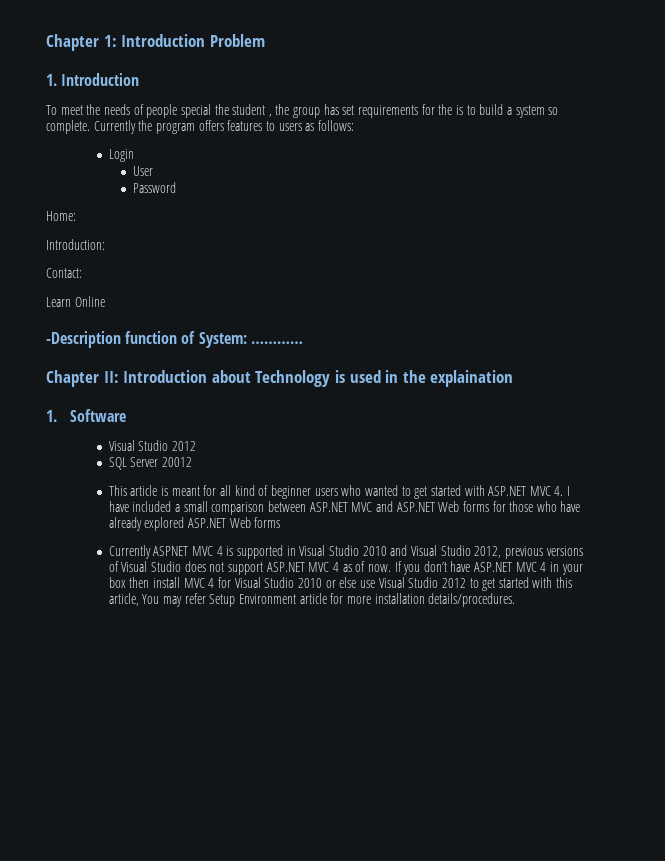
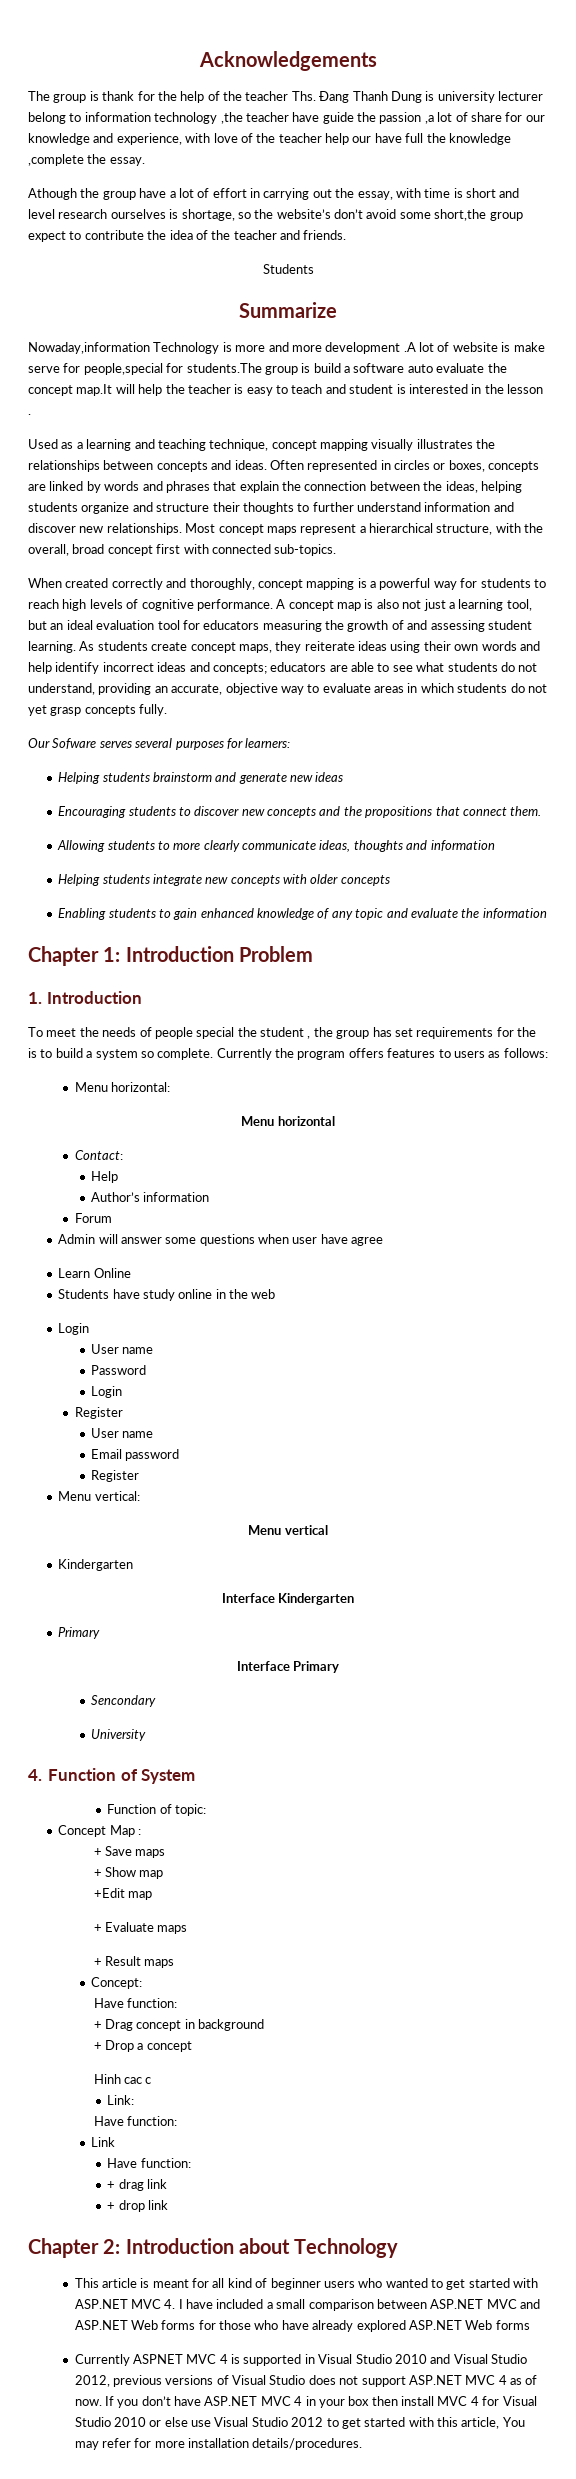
+ Acknowledgements
+ The group is thank for the help of the teacher Ths. Đang Thanh Dung is university lecturer belong to information technology ,the teacher have guide the passion ,a lot of share for our knowledge and experience, with love of the teacher help our have full the knowledge ,complete the essay.
+ Athough the group have a lot of effort in carrying out the essay, with time is short and level research ourselves is shortage, so the website’s don’t avoid some short,the group expect to contribute the idea of the teacher and friends.
+ Students
+ Summarize
+ Nowaday,information Technology is more and more development .A lot of website is make serve for people,special for students.The group is build a software auto evaluate the concept map.It will help the teacher is easy to teach and student is interested in the lesson .
+ Used as a learning and teaching technique, concept mapping visually illustrates the relationships between concepts and ideas. Often represented in circles or boxes, concepts are linked by words and phrases that explain the connection between the ideas, helping students organize and structure their thoughts to further understand information and discover new relationships. Most concept maps represent a hierarchical structure, with the overall, broad concept first with connected sub-topics.
+ When created correctly and thoroughly, concept mapping is a powerful way for students to reach high levels of cognitive performance. A concept map is also not just a learning tool, but an ideal evaluation tool for educators measuring the growth of and assessing student learning. As students create concept maps, they reiterate ideas using their own words and help identify incorrect ideas and concepts; educators are able to see what students do not understand, providing an accurate, objective way to evaluate areas in which students do not yet grasp concepts fully.
+ Our Sofware serves several purposes for learners:
+ Helping students brainstorm and generate new ideas
+ Encouraging students to discover new concepts and the propositions that connect them.
+ Allowing students to more clearly communicate ideas, thoughts and information
+ Helping students integrate new concepts with older concepts
+ Enabling students to gain enhanced knowledge of any topic and evaluate the information
+ Menu horizontal:
+ Menu horizontal
+ Contact:
+ Help
+ Author’s information
+ Forum
+ Admin will answer some questions when user have agree
+ Learn Online
+ Students have study online in the web
  Login
- User
+ User name
  Password
- Home:
- Introduction:
- Contact:
- Learn Online
- -Description function of System: …………
- Chapter II: Introduction about Technology is used in the explaination
- 1. Software
- Visual Studio 2012
- SQL Server 20012
+ Login
+ Register
+ User name
+ Email password
+ Register
+ Menu vertical:
+ Menu vertical
+ Kindergarten
+ Interface Kindergarten
+ Primary
+ Interface Primary
+ Sencondary
+ University
+ 4. Function of System
+ Function of topic:
+ Concept Map :
+ + Save maps
+ + Show map
+ +Edit map
+ + Evaluate maps
+ + Result maps
+ Concept:
+ Have function:
+ + Drag concept in background
+ + Drop a concept
+ Hinh cac c
+ Link:
+ Have function:
+ Link
+ Have function:
+ + drag link
+ + drop link
+ Chapter 2: Introduction about Technology
- If you don’t have ASP.NET MVC 4 in your box then install MVC 4 for Visual Studio 2010 or else use Visual Studio 2012 to get started with this article, You may refer Setup Environment article for more installation details/procedures.
+ If you don’t have ASP.NET MVC 4 in your box then install MVC 4 for Visual Studio 2010 or else use Visual Studio 2012 to get started with this article, You may refer for more installation details/procedures.

